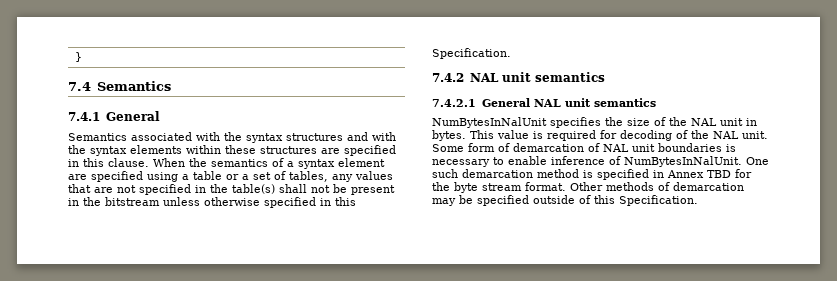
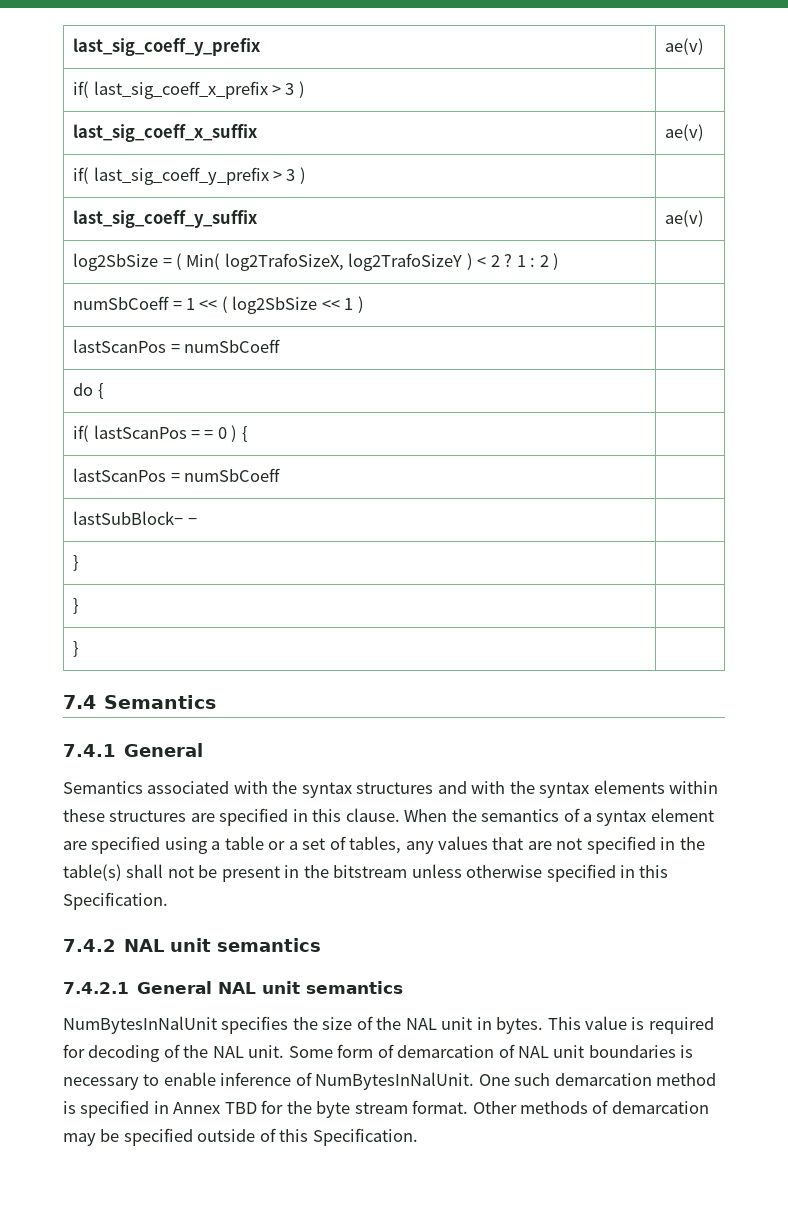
+ last_sig_coeff_y_prefix | ae(v)
+ if( last_sig_coeff_x_prefix > 3 ) |
+ last_sig_coeff_x_suffix | ae(v)
+ if( last_sig_coeff_y_prefix > 3 ) |
+ last_sig_coeff_y_suffix | ae(v)
+ log2SbSize = ( Min( log2TrafoSizeX, log2TrafoSizeY ) < 2 ? 1 : 2 ) |
+ numSbCoeff = 1 << ( log2SbSize << 1 ) |
+ lastScanPos = numSbCoeff |
+ do { |
+ if( lastScanPos = = 0 ) { |
+ lastScanPos = numSbCoeff |
+ lastSubBlock− − |
+ } |
+ } |

